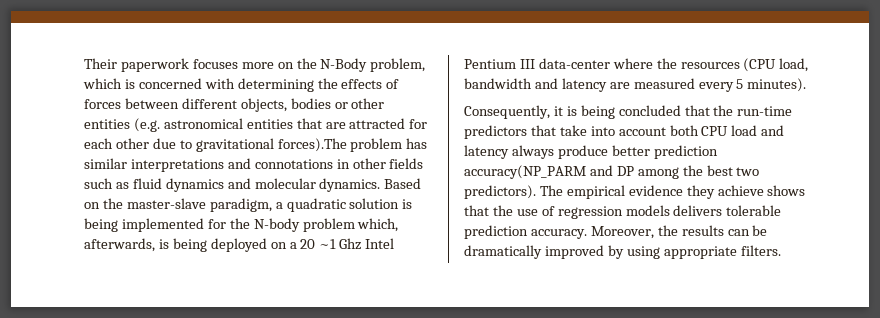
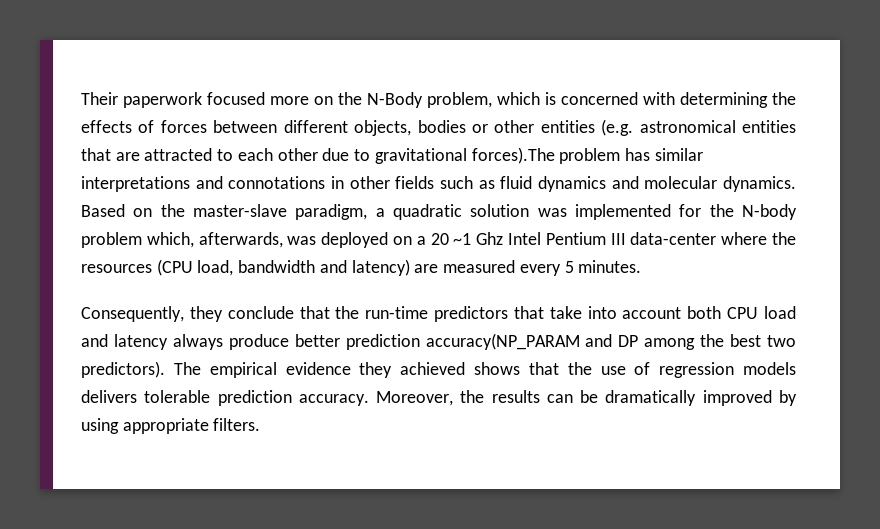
- Their paperwork focuses more on the N-Body problem, which is concerned with determining the effects of forces between different objects, bodies or other entities (e.g. astronomical entities that are attracted for each other due to gravitational forces).The problem has similar interpretations and connotations in other fields such as fluid dynamics and molecular dynamics.
+ Their paperwork focused more on the N-Body problem, which is concerned with determining the effects of forces between different objects, bodies or other entities (e.g. astronomical entities that are attracted to each other due to gravitational forces).The problem has similar interpretations and connotations in other fields such as fluid dynamics and molecular dynamics.
- Based on the master-slave paradigm, a quadratic solution is being implemented for the N-body problem which, afterwards, is being deployed on a 20 ~1 Ghz Intel Pentium III data-center where the resources (CPU load, bandwidth and latency are measured every 5 minutes).
+ Based on the master-slave paradigm, a quadratic solution was implemented for the N-body problem which, afterwards, was deployed on a 20 ~1 Ghz Intel Pentium III data-center where the resources (CPU load, bandwidth and latency) are measured every 5 minutes.
- Consequently, it is being concluded that the run-time predictors that take into account both CPU load and latency always produce better prediction accuracy(NP_PARM and DP among the best two predictors).
+ Consequently, they conclude that the run-time predictors that take into account both CPU load and latency always produce better prediction accuracy(NP_PARAM and DP among the best two predictors).
- The empirical evidence they achieve shows that the use of regression models delivers tolerable prediction accuracy.
+ The empirical evidence they achieved shows that the use of regression models delivers tolerable prediction accuracy.

